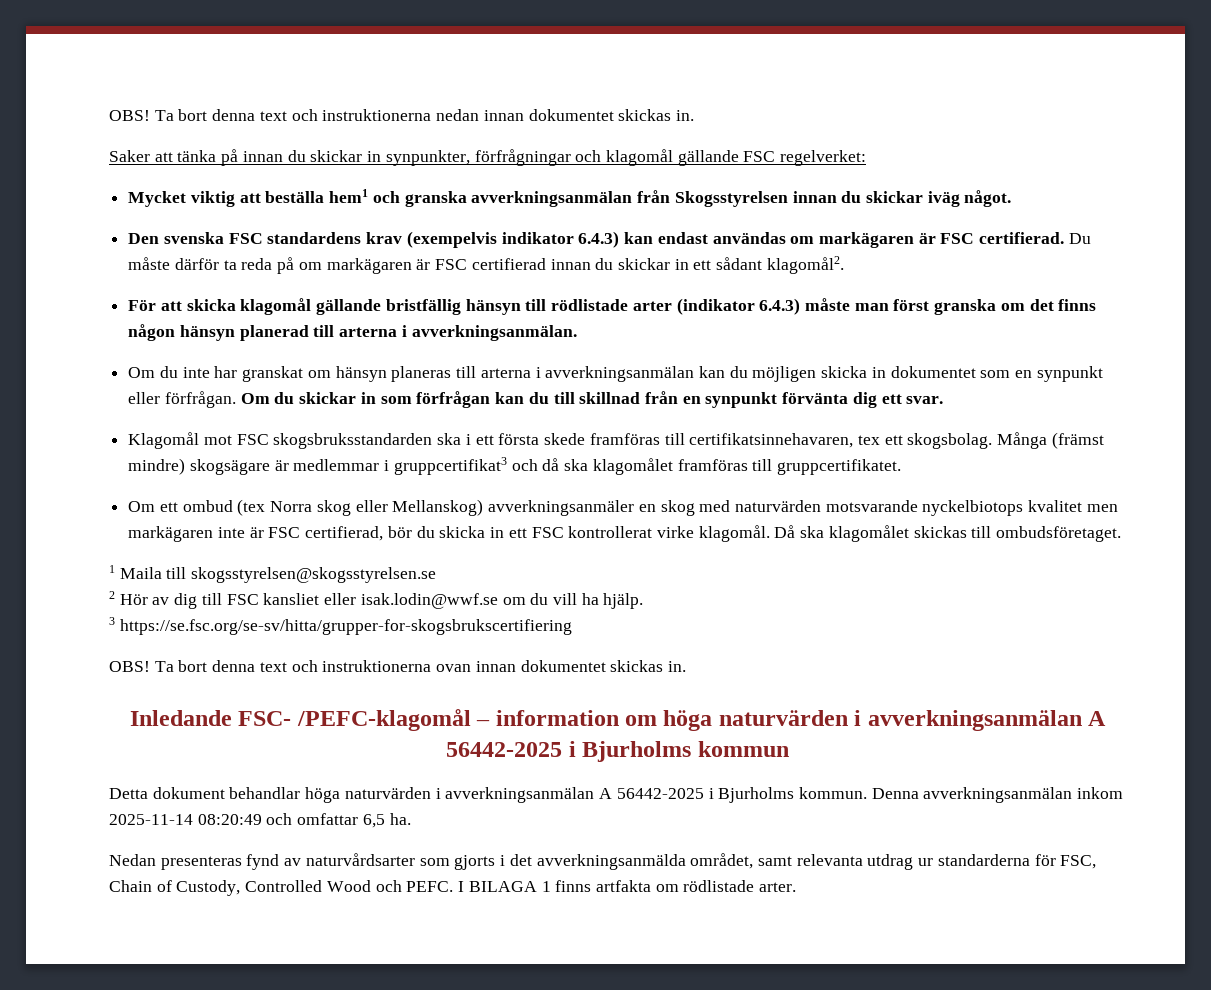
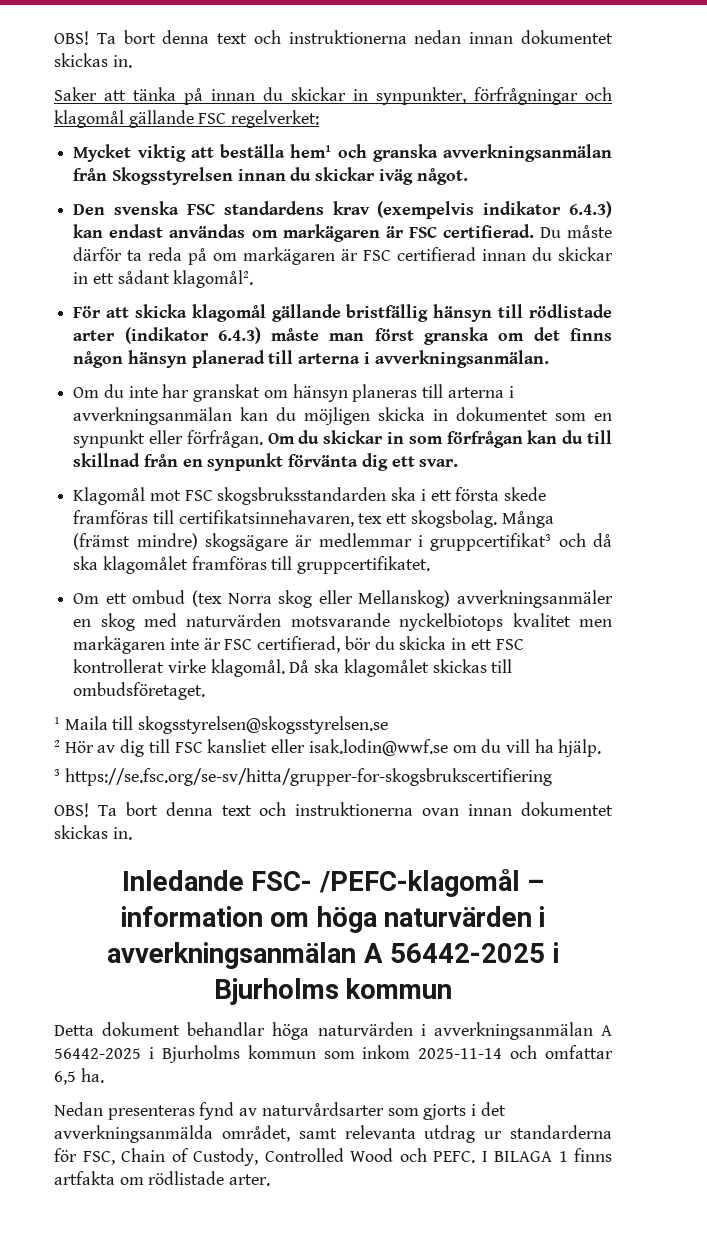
- Detta dokument behandlar höga naturvärden i avverkningsanmälan A 56442-2025 i Bjurholms kommun. Denna avverkningsanmälan inkom 2025-11-14 08:20:49 och omfattar 6,5 ha.
+ Detta dokument behandlar höga naturvärden i avverkningsanmälan A 56442-2025 i Bjurholms kommun som inkom 2025-11-14 och omfattar 6,5 ha.

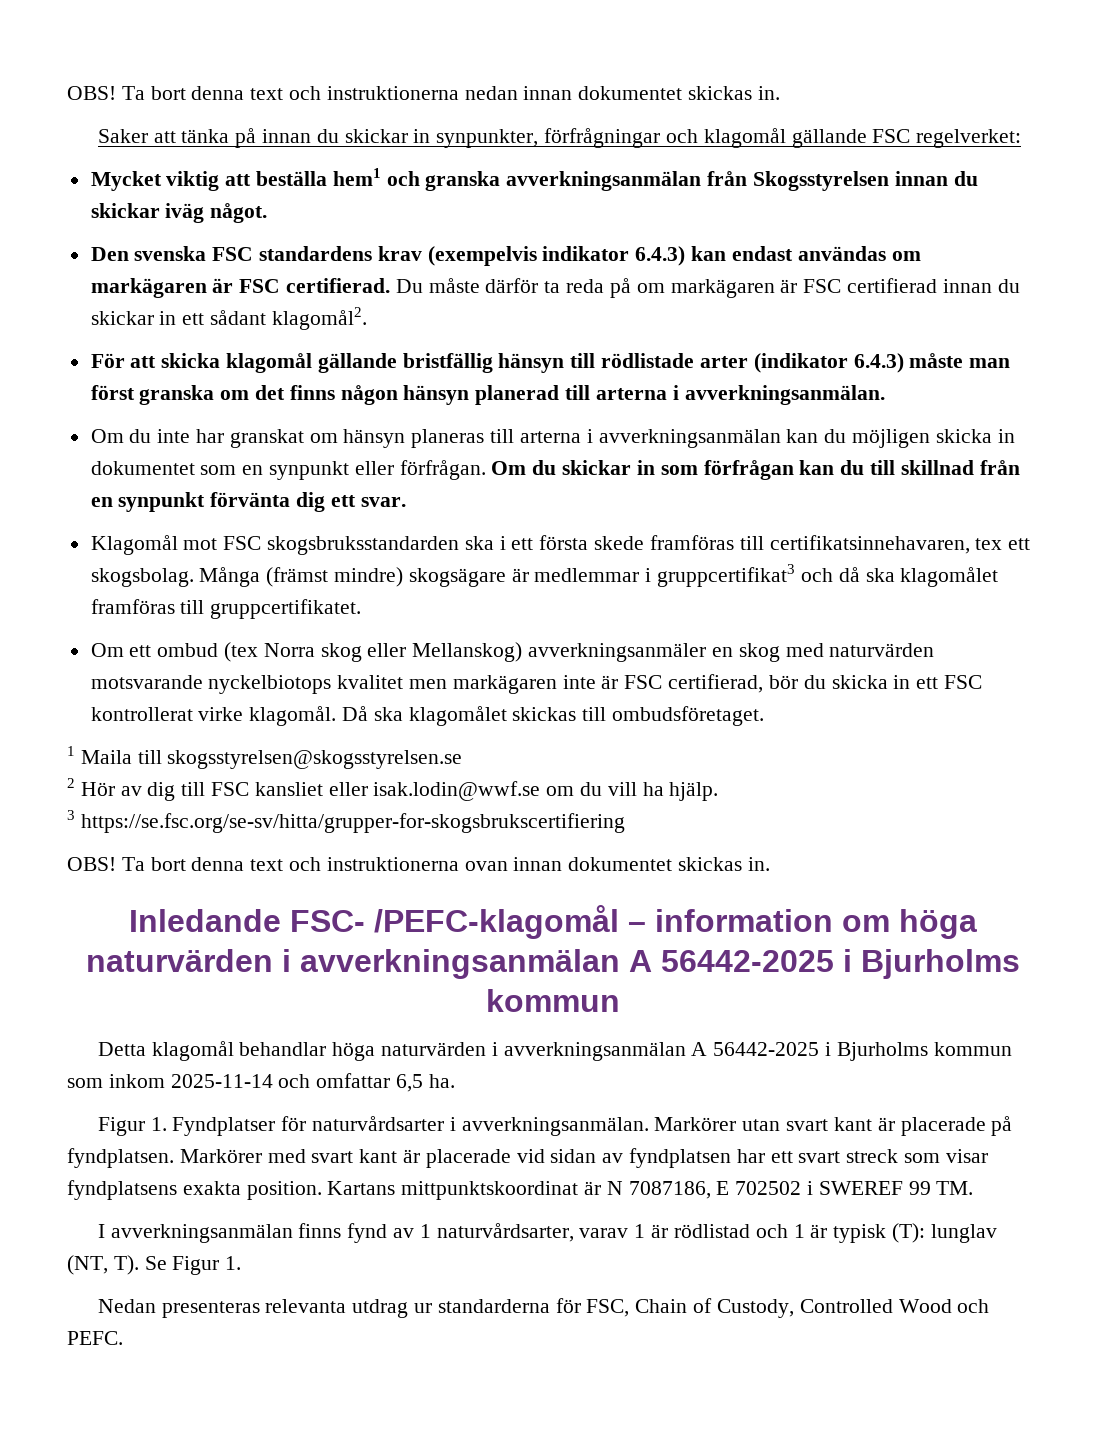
- Detta dokument behandlar höga naturvärden i avverkningsanmälan A 56442-2025 i Bjurholms kommun som inkom 2025-11-14 och omfattar 6,5 ha.
+ Detta klagomål behandlar höga naturvärden i avverkningsanmälan A 56442-2025 i Bjurholms kommun som inkom 2025-11-14 och omfattar 6,5 ha.
- Nedan presenteras fynd av naturvårdsarter som gjorts i det avverkningsanmälda området, samt relevanta utdrag ur standarderna för FSC, Chain of Custody, Controlled Wood och PEFC. I BILAGA 1 finns artfakta om rödlistade arter.
+ Figur 1. Fyndplatser för naturvårdsarter i avverkningsanmälan. Markörer utan svart kant är placerade på fyndplatsen. Markörer med svart kant är placerade vid sidan av fyndplatsen har ett svart streck som visar fyndplatsens exakta position. Kartans mittpunktskoordinat är N 7087186, E 702502 i SWEREF 99 TM.
+ I avverkningsanmälan finns fynd av 1 naturvårdsarter, varav 1 är rödlistad och 1 är typisk (T): lunglav (NT, T). Se Figur 1.
+ Nedan presenteras relevanta utdrag ur standarderna för FSC, Chain of Custody, Controlled Wood och PEFC.

